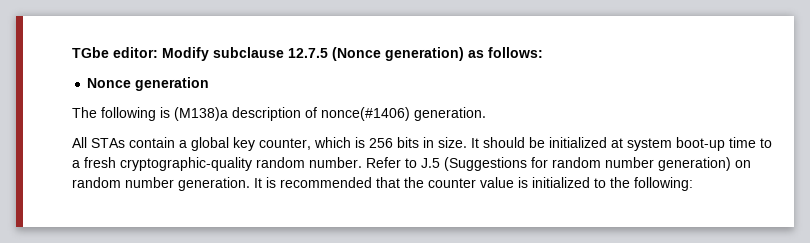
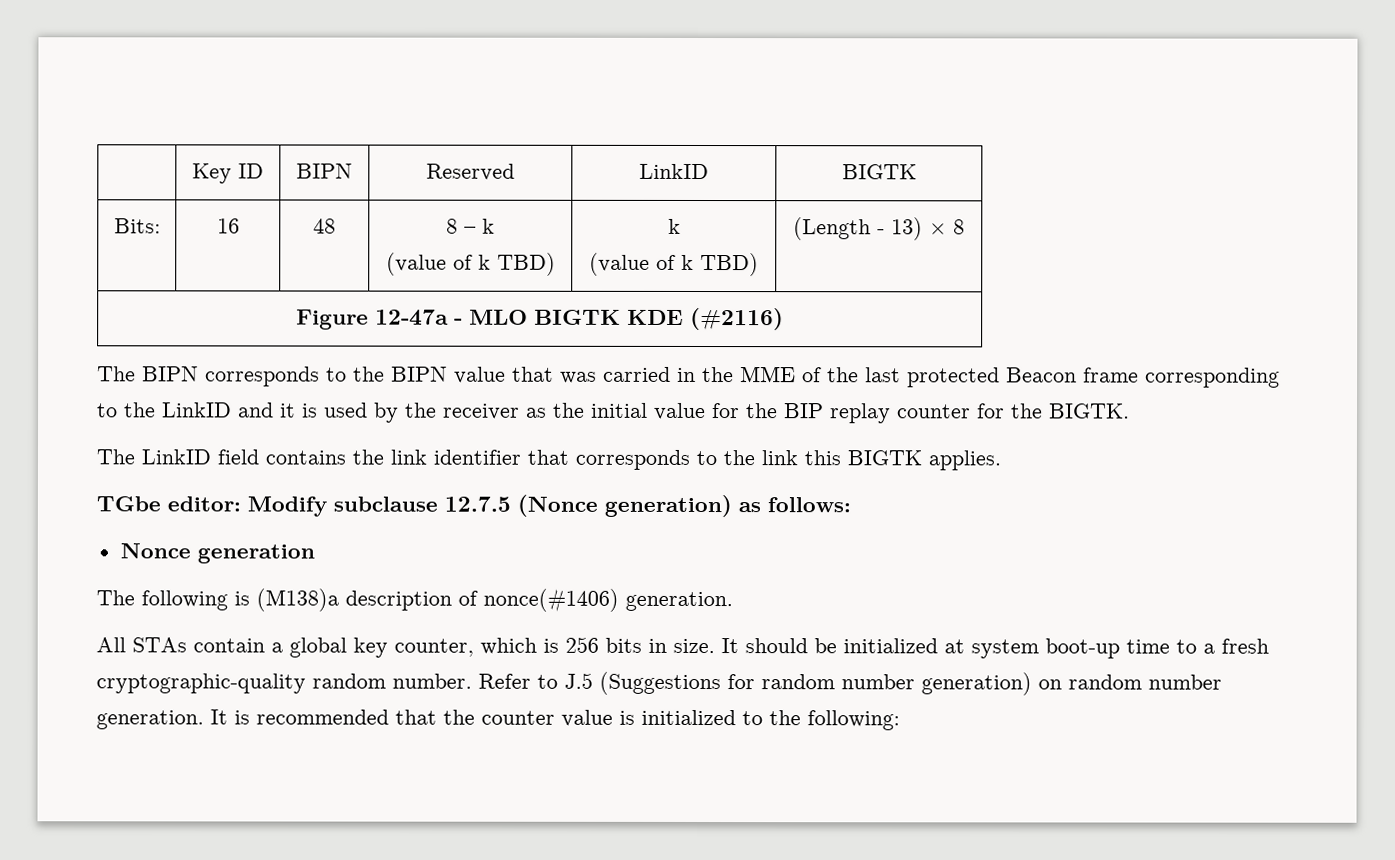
+ | Key ID | BIPN | Reserved | LinkID | BIGTK
+ Bits: | 16 | 48 | 8 – k
+ (value of k TBD) | k
+ (value of k TBD) | (Length - 13) × 8
+ Figure 12-47a - MLO BIGTK KDE (#2116)
+ The BIPN corresponds to the BIPN value that was carried in the MME of the last protected Beacon frame corresponding to the LinkID and it is used by the receiver as the initial value for the BIP replay counter for the BIGTK.
+ The LinkID field contains the link identifier that corresponds to the link this BIGTK applies.

